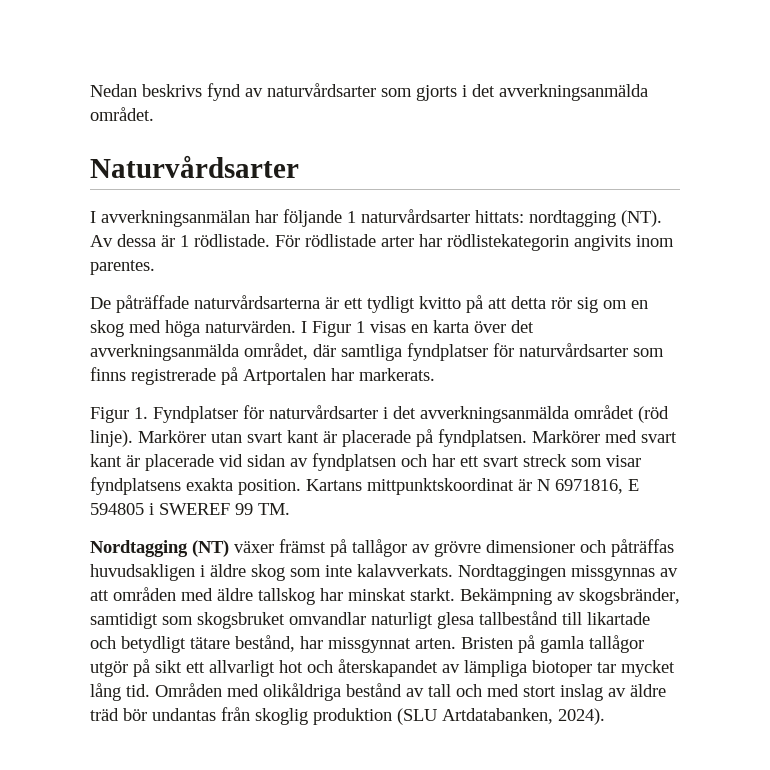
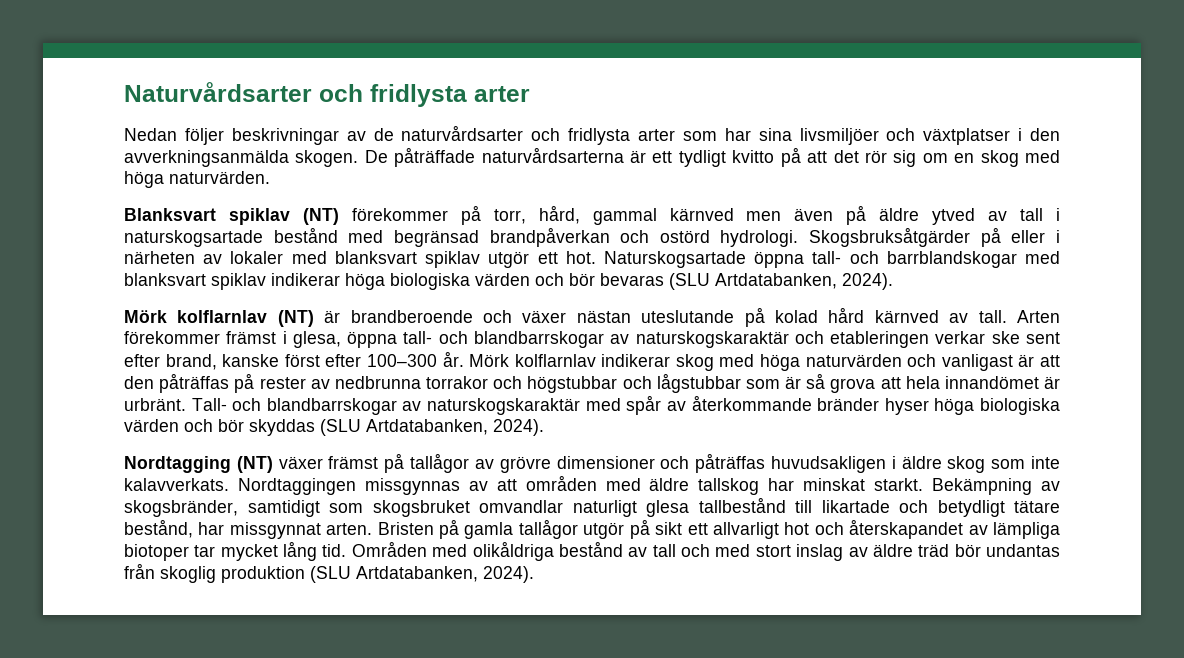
- Nedan beskrivs fynd av naturvårdsarter som gjorts i det avverkningsanmälda området.
- Naturvårdsarter
- I avverkningsanmälan har följande 1 naturvårdsarter hittats: nordtagging (NT). Av dessa är 1 rödlistade. För rödlistade arter har rödlistekategorin angivits inom parentes.
- De påträffade naturvårdsarterna är ett tydligt kvitto på att detta rör sig om en skog med höga naturvärden. I Figur 1 visas en karta över det avverkningsanmälda området, där samtliga fyndplatser för naturvårdsarter som finns registrerade på Artportalen har markerats.
- Figur 1. Fyndplatser för naturvårdsarter i det avverkningsanmälda området (röd linje). Markörer utan svart kant är placerade på fyndplatsen. Markörer med svart kant är placerade vid sidan av fyndplatsen och har ett svart streck som visar fyndplatsens exakta position. Kartans mittpunktskoordinat är N 6971816, E 594805 i SWEREF 99 TM.
+ Naturvårdsarter och fridlysta arter
+ Nedan följer beskrivningar av de naturvårdsarter och fridlysta arter som har sina livsmiljöer och växtplatser i den avverkningsanmälda skogen. De påträffade naturvårdsarterna är ett tydligt kvitto på att det rör sig om en skog med höga naturvärden.
+ Blanksvart spiklav (NT) förekommer på torr, hård, gammal kärnved men även på äldre ytved av tall i naturskogsartade bestånd med begränsad brandpåverkan och ostörd hydrologi. Skogsbruksåtgärder på eller i närheten av lokaler med blanksvart spiklav utgör ett hot. Naturskogsartade öppna tall- och barrblandskogar med blanksvart spiklav indikerar höga biologiska värden och bör bevaras (SLU Artdatabanken, 2024).
+ Mörk kolflarnlav (NT) är brandberoende och växer nästan uteslutande på kolad hård kärnved av tall. Arten förekommer främst i glesa, öppna tall- och blandbarrskogar av naturskogskaraktär och etableringen verkar ske sent efter brand, kanske först efter 100–300 år. Mörk kolflarnlav indikerar skog med höga naturvärden och vanligast är att den påträffas på rester av nedbrunna torrakor och högstubbar och lågstubbar som är så grova att hela innandömet är urbränt. Tall- och blandbarrskogar av naturskogskaraktär med spår av återkommande bränder hyser höga biologiska värden och bör skyddas (SLU Artdatabanken, 2024).

